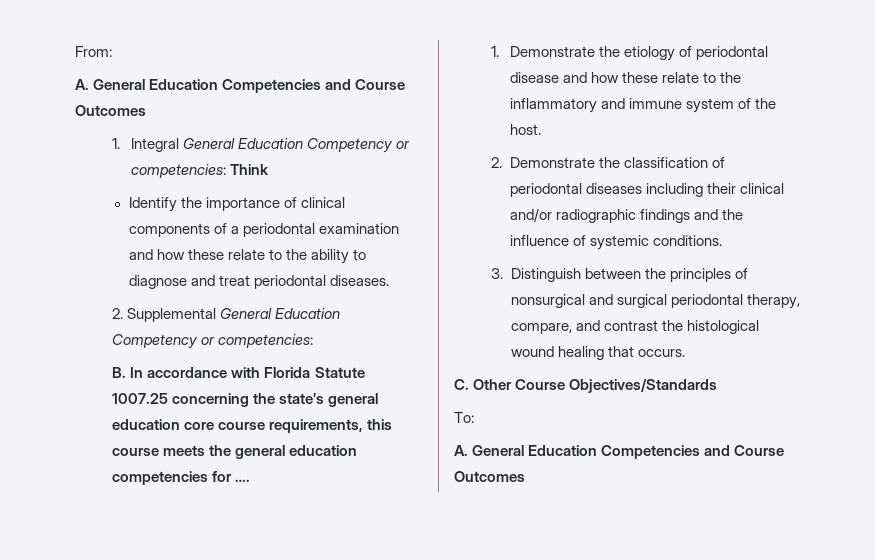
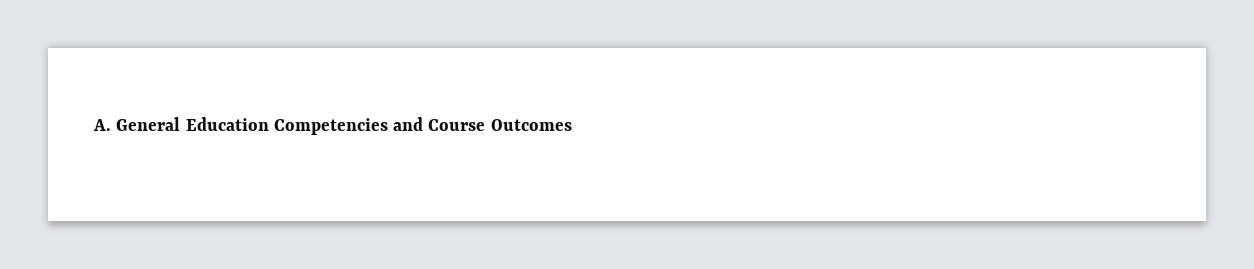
- From:
- A. General Education Competencies and Course Outcomes
- 1. Integral General Education Competency or competencies: Think
- Identify the importance of clinical components of a periodontal examination and how these relate to the ability to diagnose and treat periodontal diseases.
- 2. Supplemental General Education Competency or competencies:
- B. In accordance with Florida Statute 1007.25 concerning the state’s general education core course requirements, this course meets the general education competencies for ….
- 1. Demonstrate the etiology of periodontal disease and how these relate to the inflammatory and immune system of the host.
- 2. Demonstrate the classification of periodontal diseases including their clinical and/or radiographic findings and the influence of systemic conditions.
- 3. Distinguish between the principles of nonsurgical and surgical periodontal therapy, compare, and contrast the histological wound healing that occurs.
- C. Other Course Objectives/Standards
- To:

